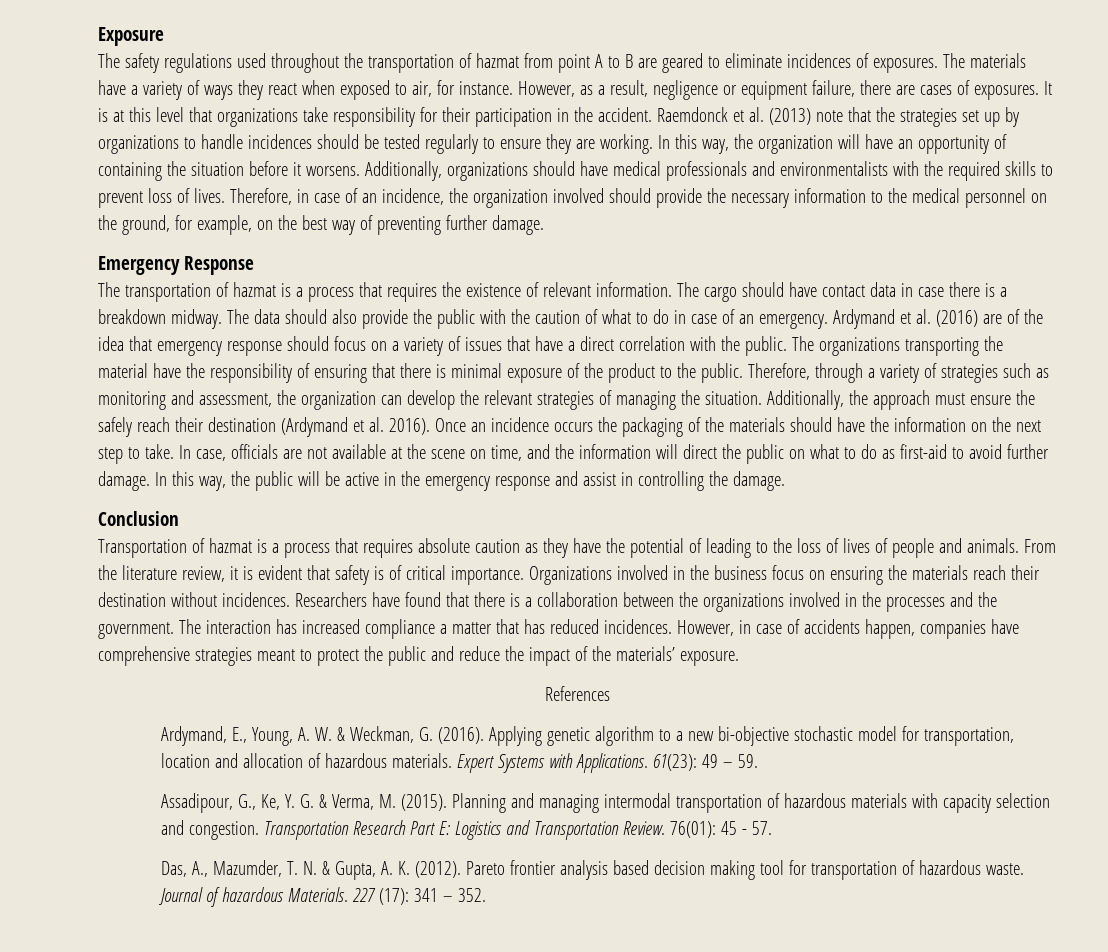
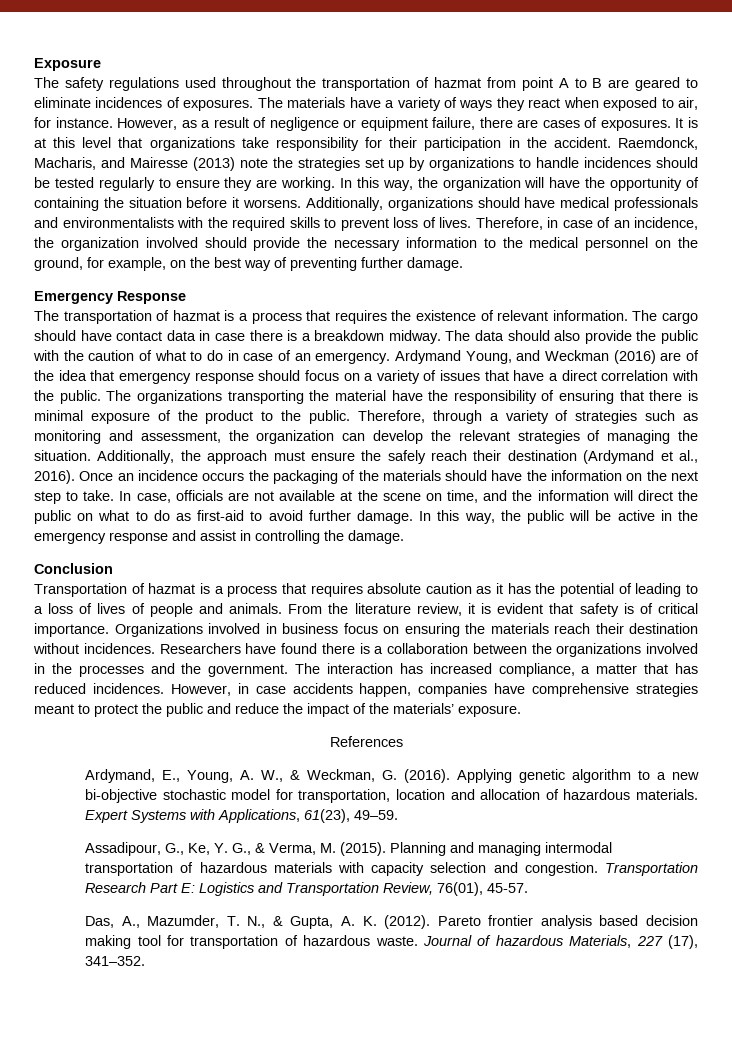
- However, as a result, negligence or equipment failure, there are cases of exposures.
+ However, as a result of negligence or equipment failure, there are cases of exposures.
- Raemdonck et al. (2013) note that the strategies set up by organizations to handle incidences should be tested regularly to ensure they are working.
+ Raemdonck, Macharis, and Mairesse (2013) note the strategies set up by organizations to handle incidences should be tested regularly to ensure they are working.
- In this way, the organization will have an opportunity of containing the situation before it worsens.
+ In this way, the organization will have the opportunity of containing the situation before it worsens.
- Ardymand et al. (2016) are of the idea that emergency response should focus on a variety of issues that have a direct correlation with the public.
+ Ardymand Young, and Weckman (2016) are of the idea that emergency response should focus on a variety of issues that have a direct correlation with the public.
- Additionally, the approach must ensure the safely reach their destination (Ardymand et al. 2016).
+ Additionally, the approach must ensure the safely reach their destination (Ardymand et al., 2016).
- Transportation of hazmat is a process that requires absolute caution as they have the potential of leading to the loss of lives of people and animals.
+ Transportation of hazmat is a process that requires absolute caution as it has the potential of leading to a loss of lives of people and animals.
- Organizations involved in the business focus on ensuring the materials reach their destination without incidences.
+ Organizations involved in business focus on ensuring the materials reach their destination without incidences.
- Researchers have found that there is a collaboration between the organizations involved in the processes and the government.
+ Researchers have found there is a collaboration between the organizations involved in the processes and the government.
- The interaction has increased compliance a matter that has reduced incidences.
+ The interaction has increased compliance, a matter that has reduced incidences.
- However, in case of accidents happen, companies have comprehensive strategies meant to protect the public and reduce the impact of the materials’ exposure.
+ However, in case accidents happen, companies have comprehensive strategies meant to protect the public and reduce the impact of the materials’ exposure.
- Ardymand, E., Young, A. W. & Weckman, G. (2016).
+ Ardymand, E., Young, A. W., & Weckman, G. (2016).
- Expert Systems with Applications. 61(23): 49 – 59.
+ Expert Systems with Applications, 61(23), 49–59.
- Assadipour, G., Ke, Y. G. & Verma, M. (2015).
+ Assadipour, G., Ke, Y. G., & Verma, M. (2015).
- Transportation Research Part E: Logistics and Transportation Review. 76(01): 45 - 57.
+ Transportation Research Part E: Logistics and Transportation Review, 76(01), 45-57.
- Das, A., Mazumder, T. N. & Gupta, A. K. (2012).
+ Das, A., Mazumder, T. N., & Gupta, A. K. (2012).
- Journal of hazardous Materials. 227 (17): 341 – 352.
+ Journal of hazardous Materials, 227 (17), 341–352.

